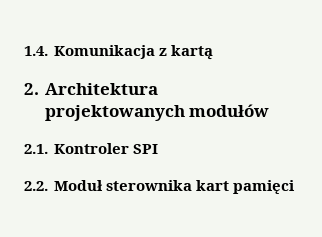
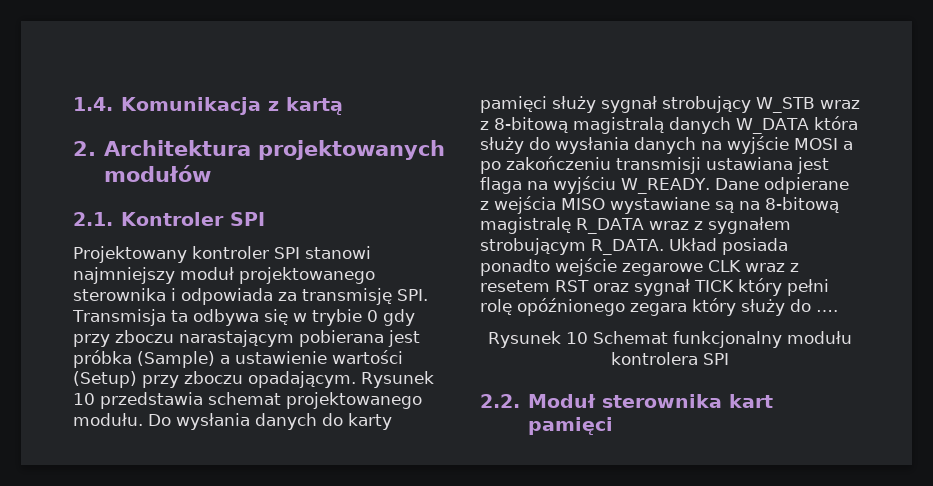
+ Projektowany kontroler SPI stanowi najmniejszy moduł projektowanego sterownika i odpowiada za transmisję SPI. Transmisja ta odbywa się w trybie 0 gdy przy zboczu narastającym pobierana jest próbka (Sample) a ustawienie wartości (Setup) przy zboczu opadającym. Rysunek 10 przedstawia schemat projektowanego modułu. Do wysłania danych do karty pamięci służy sygnał strobujący W_STB wraz z 8-bitową magistralą danych W_DATA która służy do wysłania danych na wyjście MOSI a po zakończeniu transmisji ustawiana jest flaga na wyjściu W_READY. Dane odpierane z wejścia MISO wystawiane są na 8-bitową magistralę R_DATA wraz z sygnałem strobującym R_DATA. Układ posiada ponadto wejście zegarowe CLK wraz z resetem RST oraz sygnał TICK który pełni rolę opóźnionego zegara który służy do ….
+ Rysunek 10 Schemat funkcjonalny modułu kontrolera SPI

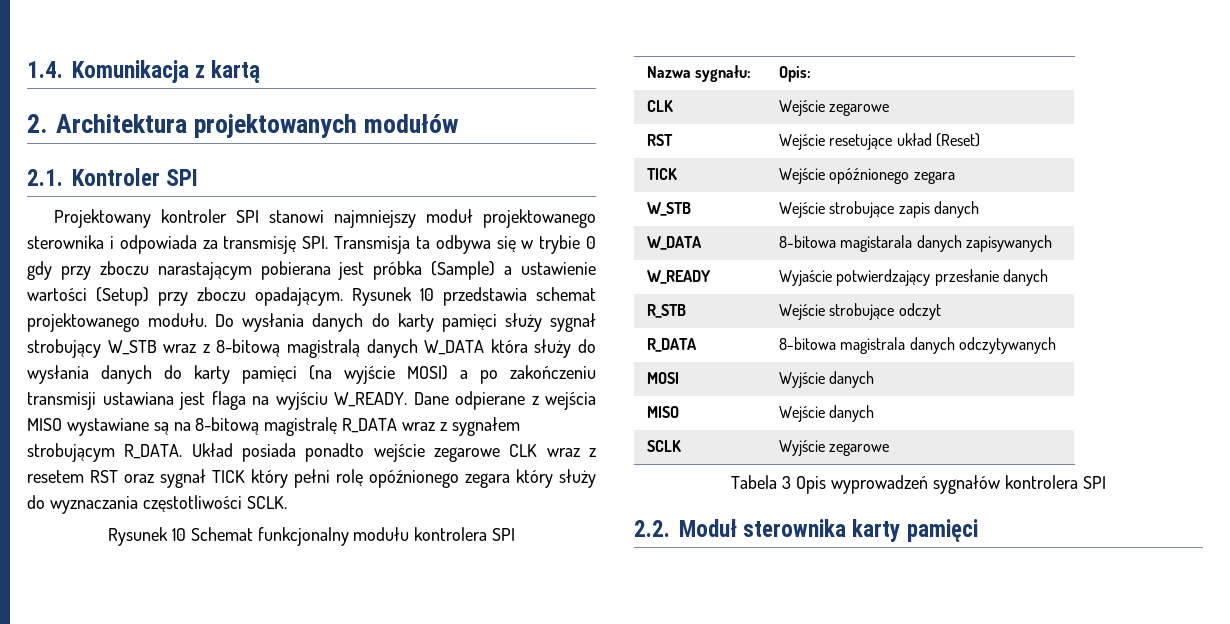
- Do wysłania danych do karty pamięci służy sygnał strobujący W_STB wraz z 8-bitową magistralą danych W_DATA która służy do wysłania danych na wyjście MOSI a po zakończeniu transmisji ustawiana jest flaga na wyjściu W_READY.
+ Do wysłania danych do karty pamięci służy sygnał strobujący W_STB wraz z 8-bitową magistralą danych W_DATA która służy do wysłania danych do karty pamięci (na wyjście MOSI) a po zakończeniu transmisji ustawiana jest flaga na wyjściu W_READY.
- Układ posiada ponadto wejście zegarowe CLK wraz z resetem RST oraz sygnał TICK który pełni rolę opóźnionego zegara który służy do ….
+ Układ posiada ponadto wejście zegarowe CLK wraz z resetem RST oraz sygnał TICK który pełni rolę opóźnionego zegara który służy do wyznaczania częstotliwości SCLK.
+ Nazwa sygnału: | Opis:
+ CLK | Wejście zegarowe
+ RST | Wejście resetujące układ (Reset)
+ TICK | Wejście opóźnionego zegara
+ W_STB | Wejście strobujące zapis danych
+ W_DATA | 8-bitowa magistarala danych zapisywanych
+ W_READY | Wyjaście potwierdzający przesłanie danych
+ R_STB | Wejście strobujące odczyt
+ R_DATA | 8-bitowa magistrala danych odczytywanych
+ MOSI | Wyjście danych
+ MISO | Wejście danych
+ SCLK | Wyjście zegarowe
+ Tabela 3 Opis wyprowadzeń sygnałów kontrolera SPI
- 2.2. Moduł sterownika kart pamięci
+ 2.2. Moduł sterownika karty pamięci

